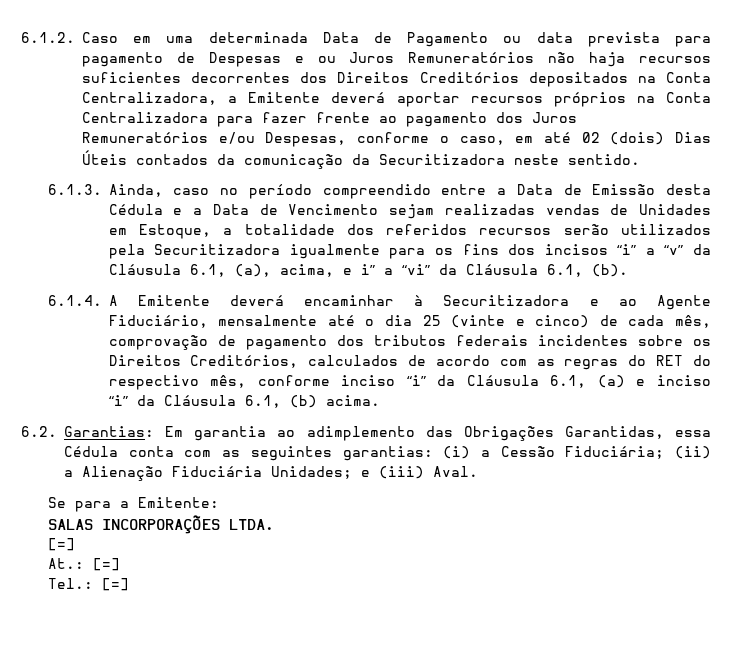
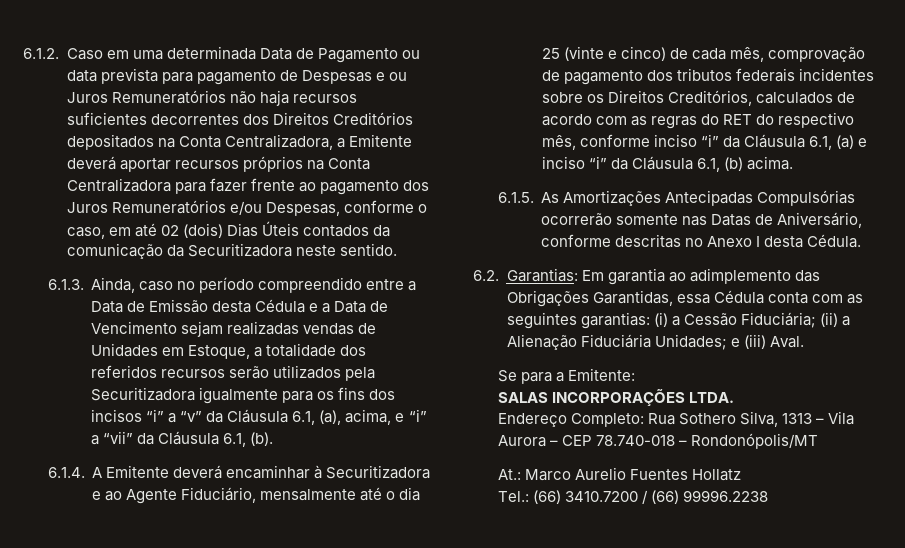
- 6.1.3. Ainda, caso no período compreendido entre a Data de Emissão desta Cédula e a Data de Vencimento sejam realizadas vendas de Unidades em Estoque, a totalidade dos referidos recursos serão utilizados pela Securitizadora igualmente para os fins dos incisos “i” a “v” da Cláusula 6.1, (a), acima, e i” a “vi” da Cláusula 6.1, (b).
+ 6.1.3. Ainda, caso no período compreendido entre a Data de Emissão desta Cédula e a Data de Vencimento sejam realizadas vendas de Unidades em Estoque, a totalidade dos referidos recursos serão utilizados pela Securitizadora igualmente para os fins dos incisos “i” a “v” da Cláusula 6.1, (a), acima, e “i” a “vii” da Cláusula 6.1, (b).
+ 6.1.5. As Amortizações Antecipadas Compulsórias ocorrerão somente nas Datas de Aniversário, conforme descritas no Anexo I desta Cédula.
  SALAS INCORPORAÇÕES LTDA.
- [=]
- At.: [=]
- Tel.: [=]
+ Endereço Completo: Rua Sothero Silva, 1313 – Vila Aurora – CEP 78.740-018 – Rondonópolis/MT
+ At.: Marco Aurelio Fuentes Hollatz
+ Tel.: (66) 3410.7200 / (66) 99996.2238

